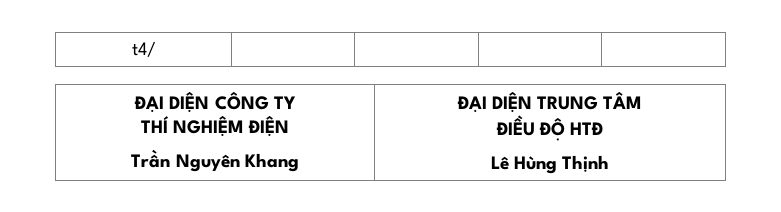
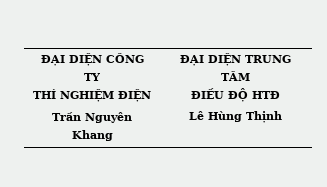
- t4/ | | | |

